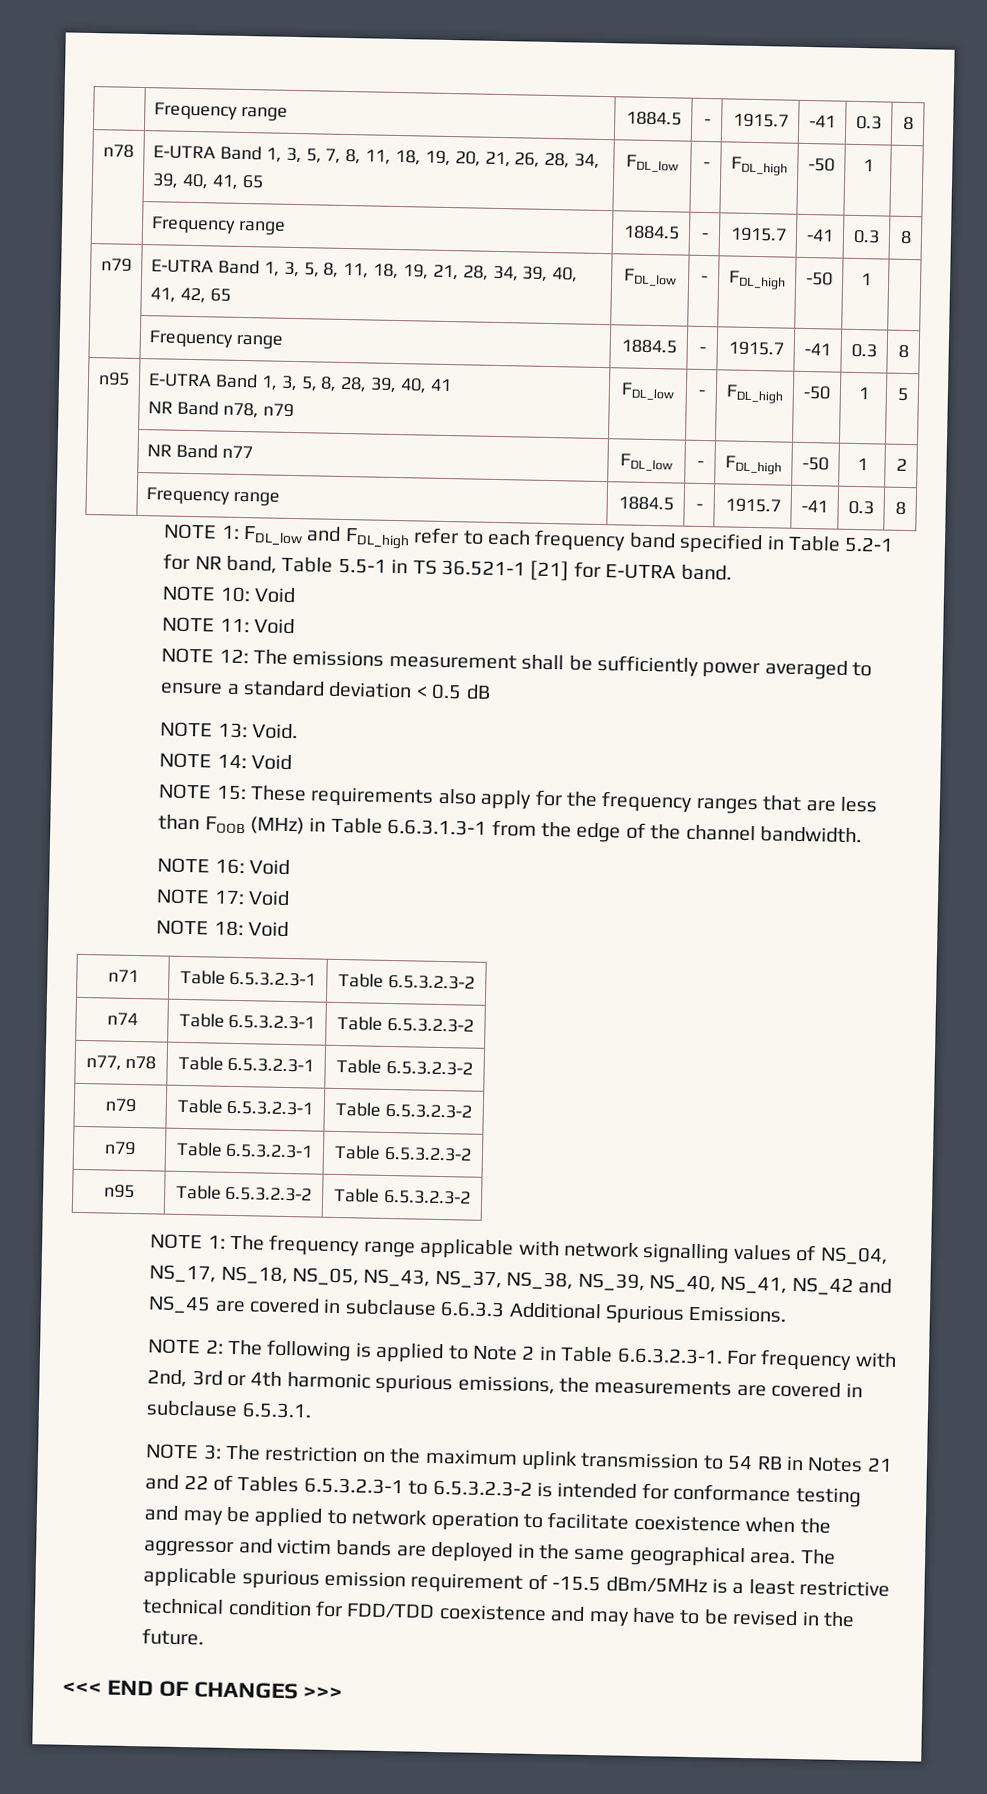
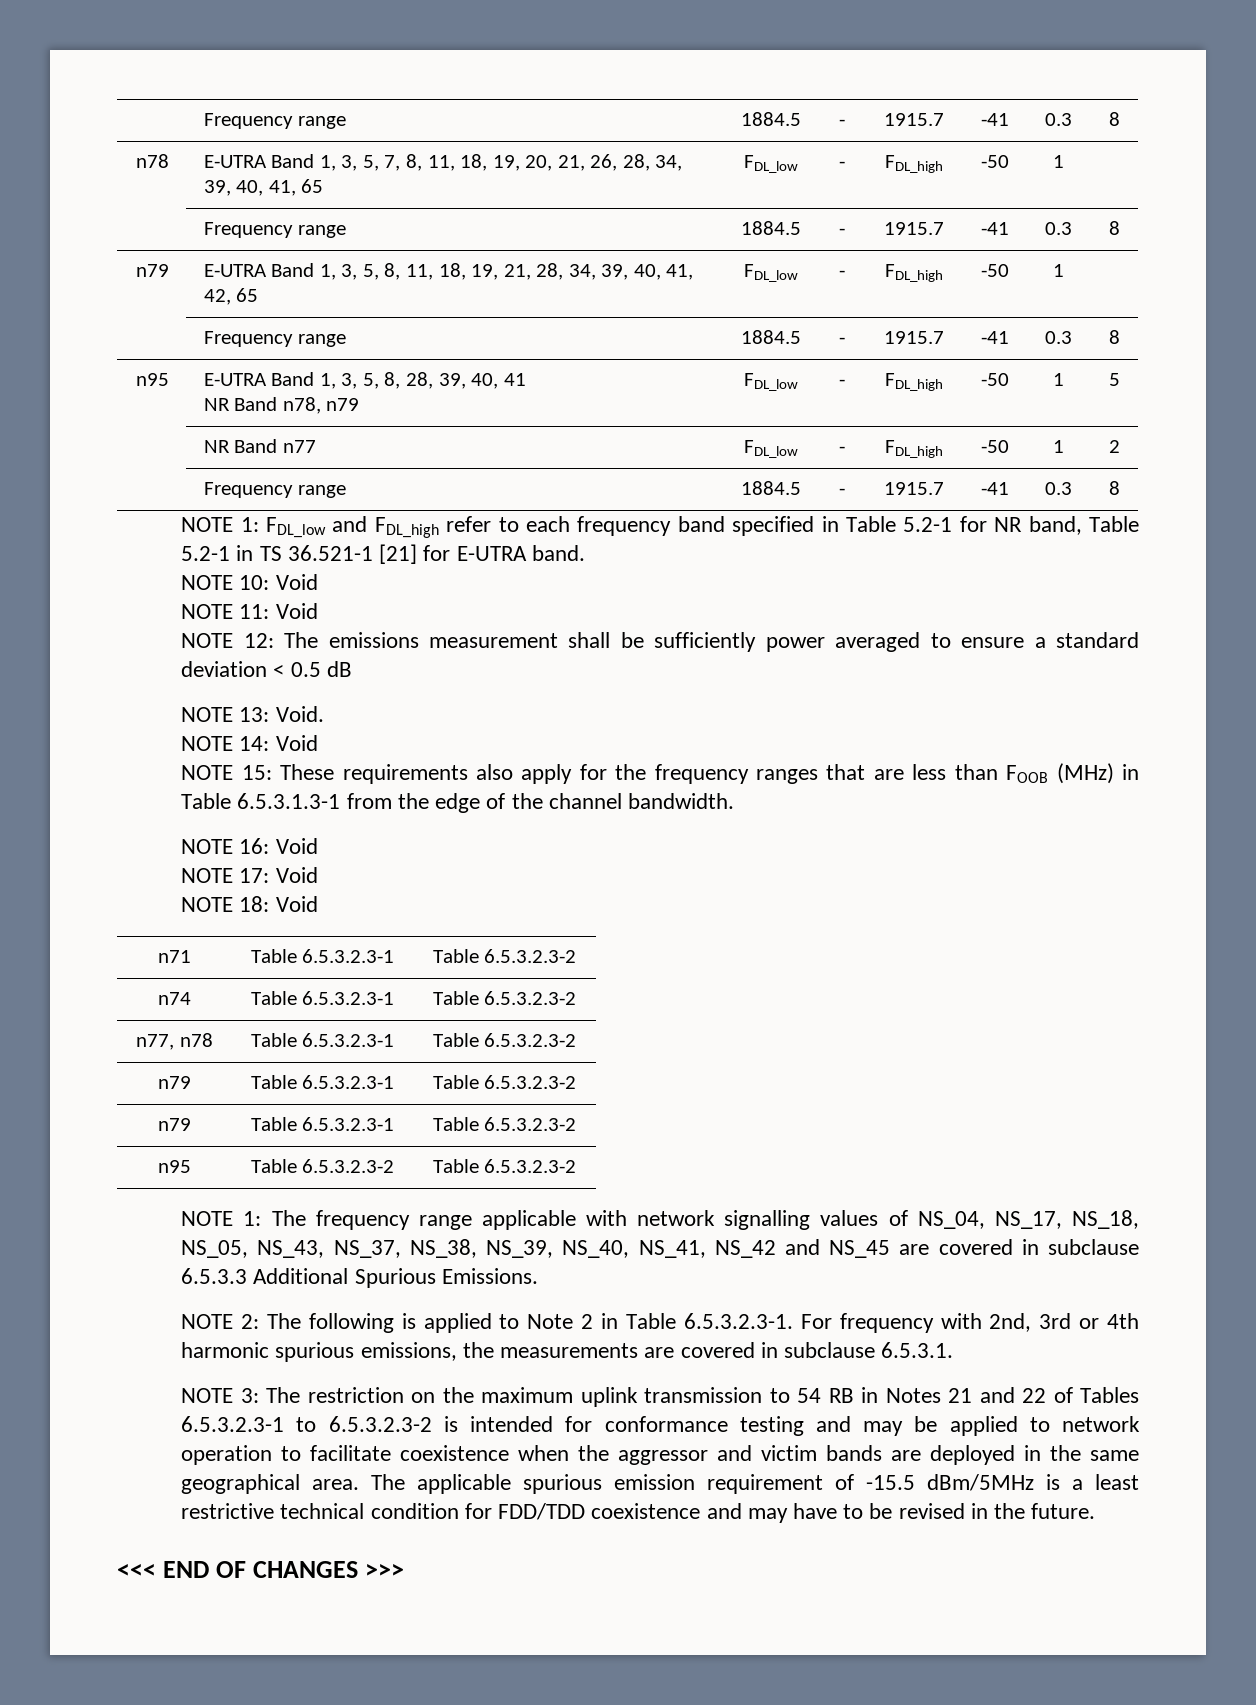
- NOTE 1: FDL_low and FDL_high refer to each frequency band specified in Table 5.2-1 for NR band, Table 5.5-1 in TS 36.521-1 [21] for E-UTRA band.
+ NOTE 1: FDL_low and FDL_high refer to each frequency band specified in Table 5.2-1 for NR band, Table 5.2-1 in TS 36.521-1 [21] for E-UTRA band.
- NOTE 15: These requirements also apply for the frequency ranges that are less than FOOB (MHz) in Table 6.6.3.1.3-1 from the edge of the channel bandwidth.
+ NOTE 15: These requirements also apply for the frequency ranges that are less than FOOB (MHz) in Table 6.5.3.1.3-1 from the edge of the channel bandwidth.
- NOTE 1: The frequency range applicable with network signalling values of NS_04, NS_17, NS_18, NS_05, NS_43, NS_37, NS_38, NS_39, NS_40, NS_41, NS_42 and NS_45 are covered in subclause 6.6.3.3 Additional Spurious Emissions.
+ NOTE 1: The frequency range applicable with network signalling values of NS_04, NS_17, NS_18, NS_05, NS_43, NS_37, NS_38, NS_39, NS_40, NS_41, NS_42 and NS_45 are covered in subclause 6.5.3.3 Additional Spurious Emissions.
- NOTE 2: The following is applied to Note 2 in Table 6.6.3.2.3-1. For frequency with 2nd, 3rd or 4th harmonic spurious emissions, the measurements are covered in subclause 6.5.3.1.
+ NOTE 2: The following is applied to Note 2 in Table 6.5.3.2.3-1. For frequency with 2nd, 3rd or 4th harmonic spurious emissions, the measurements are covered in subclause 6.5.3.1.

